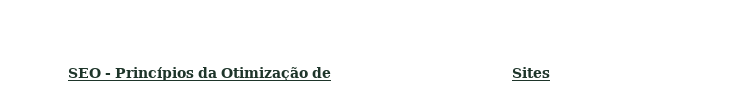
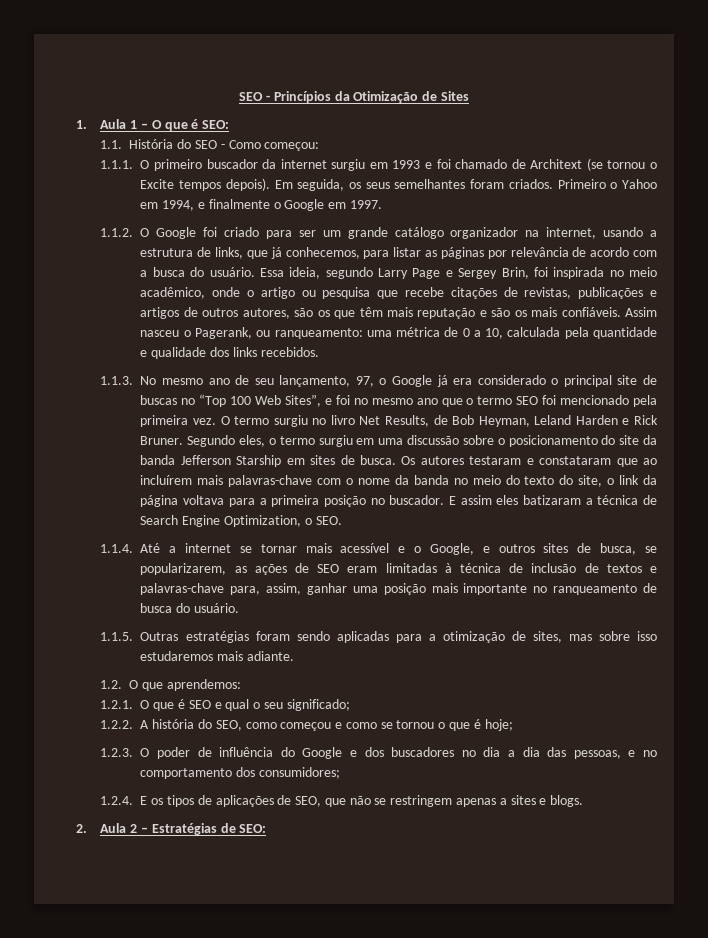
+ 1. Aula 1 – O que é SEO:
+ 1.1. História do SEO - Como começou:
+ 1.1.1. O primeiro buscador da internet surgiu em 1993 e foi chamado de Architext (se tornou o Excite tempos depois). Em seguida, os seus semelhantes foram criados. Primeiro o Yahoo em 1994, e finalmente o Google em 1997.
+ 1.1.2. O Google foi criado para ser um grande catálogo organizador na internet, usando a estrutura de links, que já conhecemos, para listar as páginas por relevância de acordo com a busca do usuário. Essa ideia, segundo Larry Page e Sergey Brin, foi inspirada no meio acadêmico, onde o artigo ou pesquisa que recebe citações de revistas, publicações e artigos de outros autores, são os que têm mais reputação e são os mais confiáveis. Assim nasceu o Pagerank, ou ranqueamento: uma métrica de 0 a 10, calculada pela quantidade e qualidade dos links recebidos.
+ 1.1.3. No mesmo ano de seu lançamento, 97, o Google já era considerado o principal site de buscas no “Top 100 Web Sites”, e foi no mesmo ano que o termo SEO foi mencionado pela primeira vez. O termo surgiu no livro Net Results, de Bob Heyman, Leland Harden e Rick Bruner. Segundo eles, o termo surgiu em uma discussão sobre o posicionamento do site da banda Jefferson Starship em sites de busca. Os autores testaram e constataram que ao incluírem mais palavras-chave com o nome da banda no meio do texto do site, o link da página voltava para a primeira posição no buscador. E assim eles batizaram a técnica de Search Engine Optimization, o SEO.
+ 1.1.4. Até a internet se tornar mais acessível e o Google, e outros sites de busca, se popularizarem, as ações de SEO eram limitadas à técnica de inclusão de textos e palavras-chave para, assim, ganhar uma posição mais importante no ranqueamento de busca do usuário.
+ 1.1.5. Outras estratégias foram sendo aplicadas para a otimização de sites, mas sobre isso estudaremos mais adiante.
+ 1.2. O que aprendemos:
+ 1.2.1. O que é SEO e qual o seu significado;
+ 1.2.2. A história do SEO, como começou e como se tornou o que é hoje;
+ 1.2.3. O poder de influência do Google e dos buscadores no dia a dia das pessoas, e no comportamento dos consumidores;
+ 1.2.4. E os tipos de aplicações de SEO, que não se restringem apenas a sites e blogs.
+ 2. Aula 2 – Estratégias de SEO:

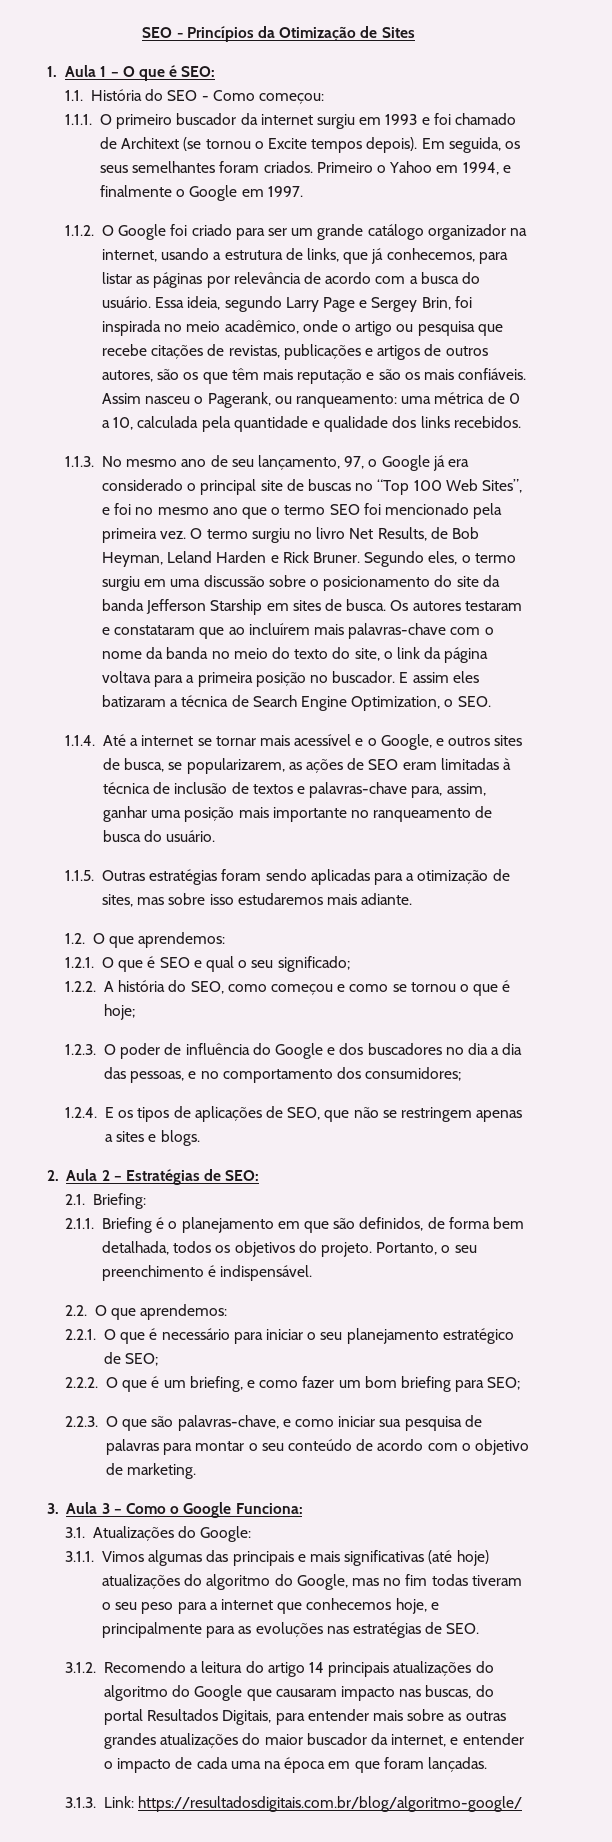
+ 2.1. Briefing:
+ 2.1.1. Briefing é o planejamento em que são definidos, de forma bem detalhada, todos os objetivos do projeto. Portanto, o seu preenchimento é indispensável.
+ 2.2. O que aprendemos:
+ 2.2.1. O que é necessário para iniciar o seu planejamento estratégico de SEO;
+ 2.2.2. O que é um briefing, e como fazer um bom briefing para SEO;
+ 2.2.3. O que são palavras-chave, e como iniciar sua pesquisa de palavras para montar o seu conteúdo de acordo com o objetivo de marketing.
+ 3. Aula 3 – Como o Google Funciona:
+ 3.1. Atualizações do Google:
+ 3.1.1. Vimos algumas das principais e mais significativas (até hoje) atualizações do algoritmo do Google, mas no fim todas tiveram o seu peso para a internet que conhecemos hoje, e principalmente para as evoluções nas estratégias de SEO.
+ 3.1.2. Recomendo a leitura do artigo 14 principais atualizações do algoritmo do Google que causaram impacto nas buscas, do portal Resultados Digitais, para entender mais sobre as outras grandes atualizações do maior buscador da internet, e entender o impacto de cada uma na época em que foram lançadas.
+ 3.1.3. Link: https://resultadosdigitais.com.br/blog/algoritmo-google/

